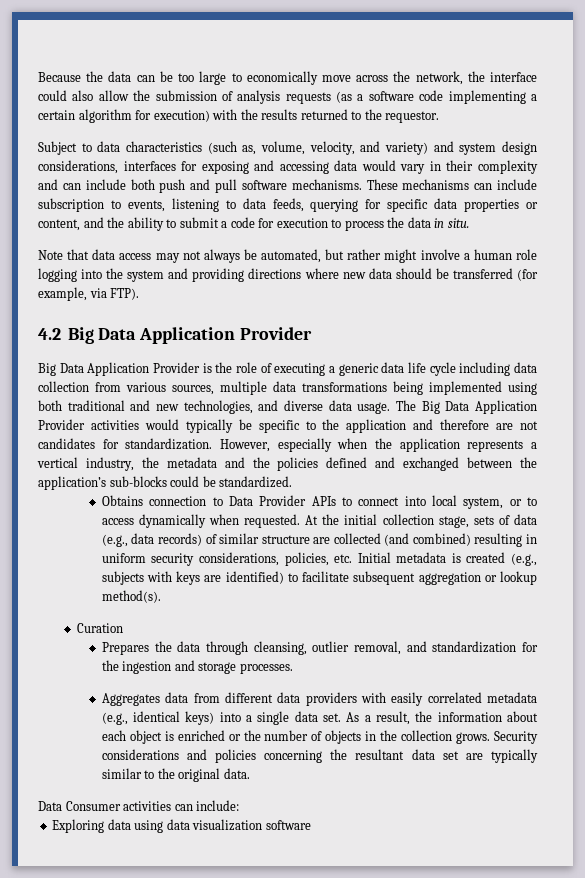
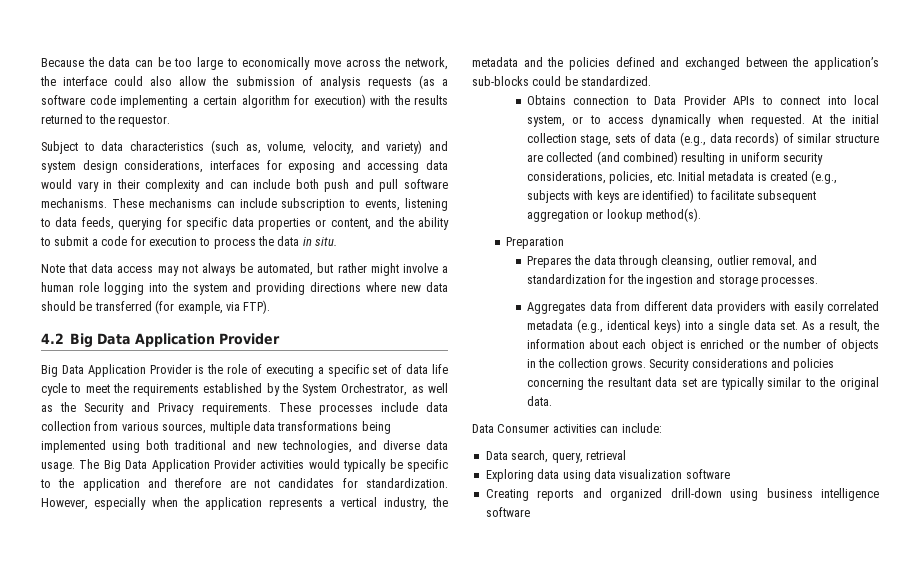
- Big Data Application Provider is the role of executing a generic data life cycle including data collection from various sources, multiple data transformations being implemented using both traditional and new technologies, and diverse data usage.
+ Big Data Application Provider is the role of executing a specific set of data life cycle to meet the requirements established by the System Orchestrator, as well as the Security and Privacy requirements. These processes include data collection from various sources, multiple data transformations being implemented using both traditional and new technologies, and diverse data usage.
- Curation
+ Preparation
+ Data search, query, retrieval
+ Creating reports and organized drill-down using business intelligence software

